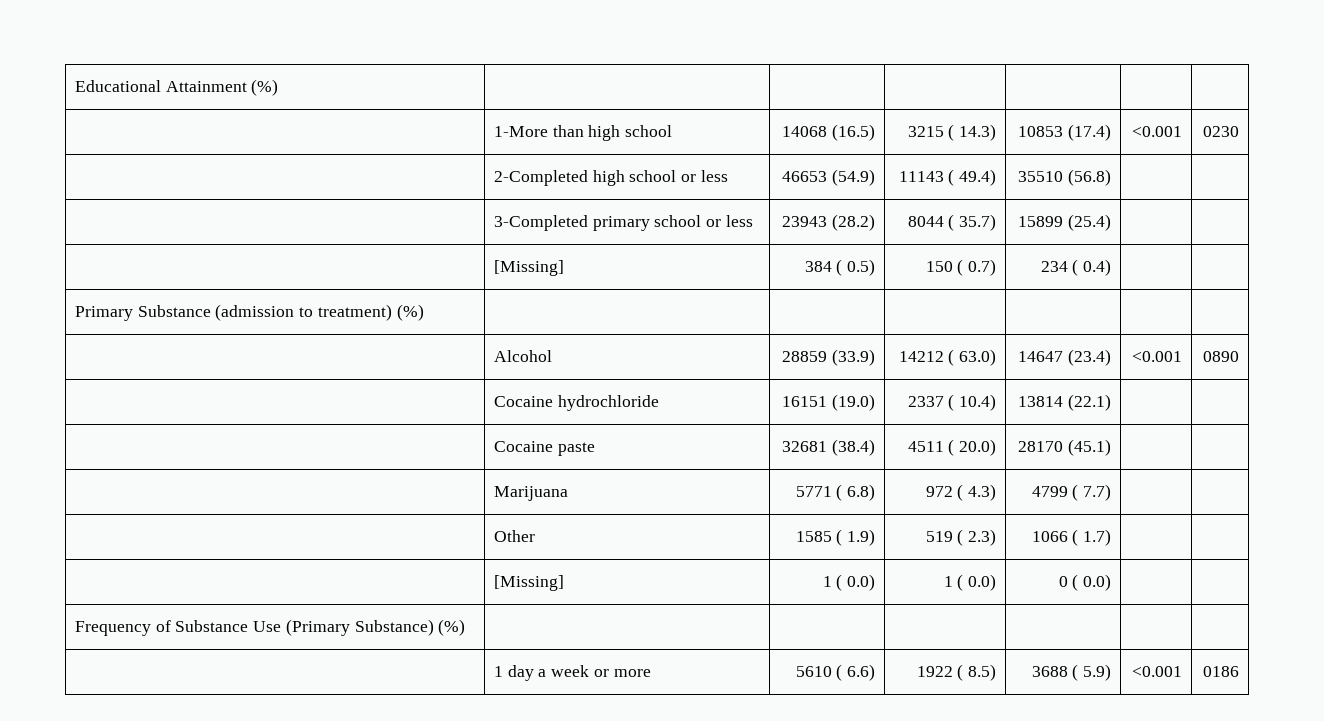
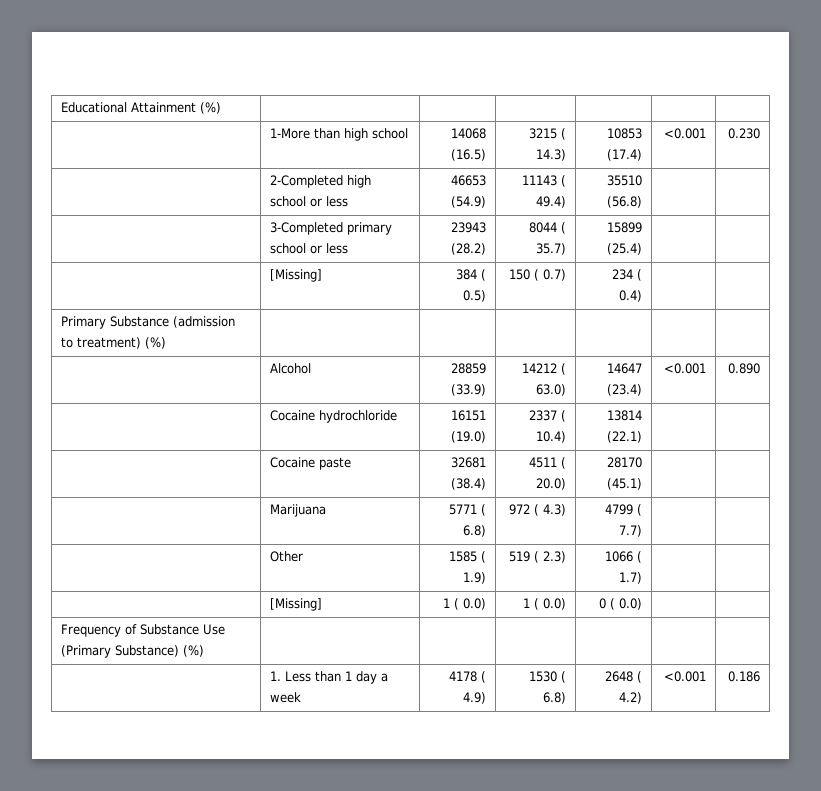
- | 1-More than high school | 14068 (16.5) | 3215 ( 14.3) | 10853 (17.4) | <0.001 | 0230
+ | 1-More than high school | 14068 (16.5) | 3215 ( 14.3) | 10853 (17.4) | <0.001 | 0.230
- | Alcohol | 28859 (33.9) | 14212 ( 63.0) | 14647 (23.4) | <0.001 | 0890
+ | Alcohol | 28859 (33.9) | 14212 ( 63.0) | 14647 (23.4) | <0.001 | 0.890
- | 1 day a week or more | 5610 ( 6.6) | 1922 ( 8.5) | 3688 ( 5.9) | <0.001 | 0186
+ | 1. Less than 1 day a week | 4178 ( 4.9) | 1530 ( 6.8) | 2648 ( 4.2) | <0.001 | 0.186

